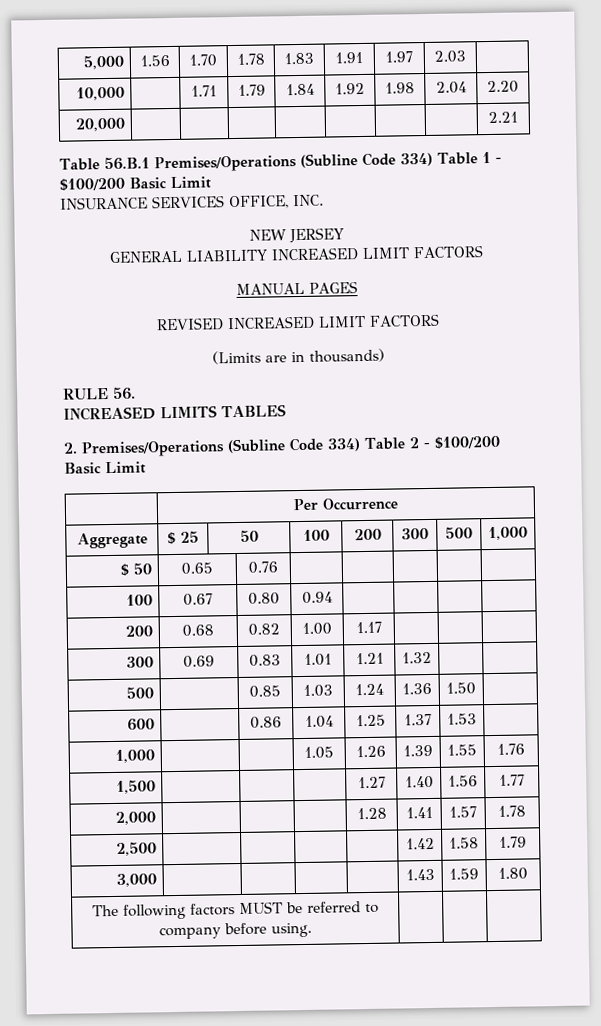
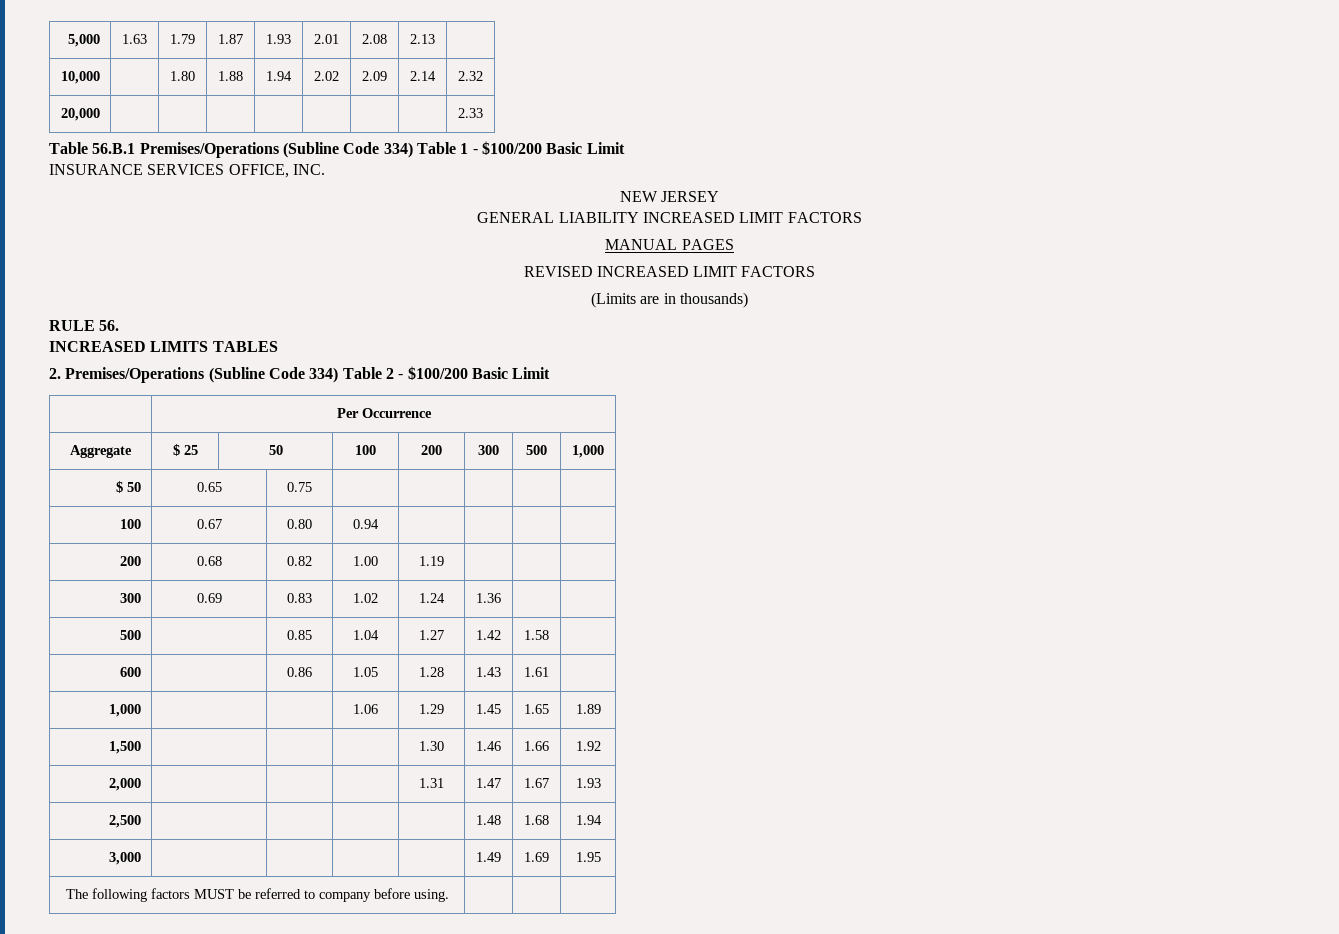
- 5,000 | 1.56 | 1.70 | 1.78 | 1.83 | 1.91 | 1.97 | 2.03 |
- 10,000 | | 1.71 | 1.79 | 1.84 | 1.92 | 1.98 | 2.04 | 2.20
+ 5,000 | 1.63 | 1.79 | 1.87 | 1.93 | 2.01 | 2.08 | 2.13 |
+ 10,000 | | 1.80 | 1.88 | 1.94 | 2.02 | 2.09 | 2.14 | 2.32
- 20,000 | | | | | | | | 2.21
+ 20,000 | | | | | | | | 2.33
- $ 50 | 0.65 | 0.76 | | | | |
+ $ 50 | 0.65 | 0.75 | | | | |
- 200 | 0.68 | 0.82 | 1.00 | 1.17 | | |
+ 200 | 0.68 | 0.82 | 1.00 | 1.19 | | |
- 300 | 0.69 | 0.83 | 1.01 | 1.21 | 1.32 | |
+ 300 | 0.69 | 0.83 | 1.02 | 1.24 | 1.36 | |
- 500 | | 0.85 | 1.03 | 1.24 | 1.36 | 1.50 |
- 600 | | 0.86 | 1.04 | 1.25 | 1.37 | 1.53 |
- 1,000 | | | 1.05 | 1.26 | 1.39 | 1.55 | 1.76
- 1,500 | | | | 1.27 | 1.40 | 1.56 | 1.77
- 2,000 | | | | 1.28 | 1.41 | 1.57 | 1.78
- 2,500 | | | | | 1.42 | 1.58 | 1.79
- 3,000 | | | | | 1.43 | 1.59 | 1.80
+ 500 | | 0.85 | 1.04 | 1.27 | 1.42 | 1.58 |
+ 600 | | 0.86 | 1.05 | 1.28 | 1.43 | 1.61 |
+ 1,000 | | | 1.06 | 1.29 | 1.45 | 1.65 | 1.89
+ 1,500 | | | | 1.30 | 1.46 | 1.66 | 1.92
+ 2,000 | | | | 1.31 | 1.47 | 1.67 | 1.93
+ 2,500 | | | | | 1.48 | 1.68 | 1.94
+ 3,000 | | | | | 1.49 | 1.69 | 1.95

